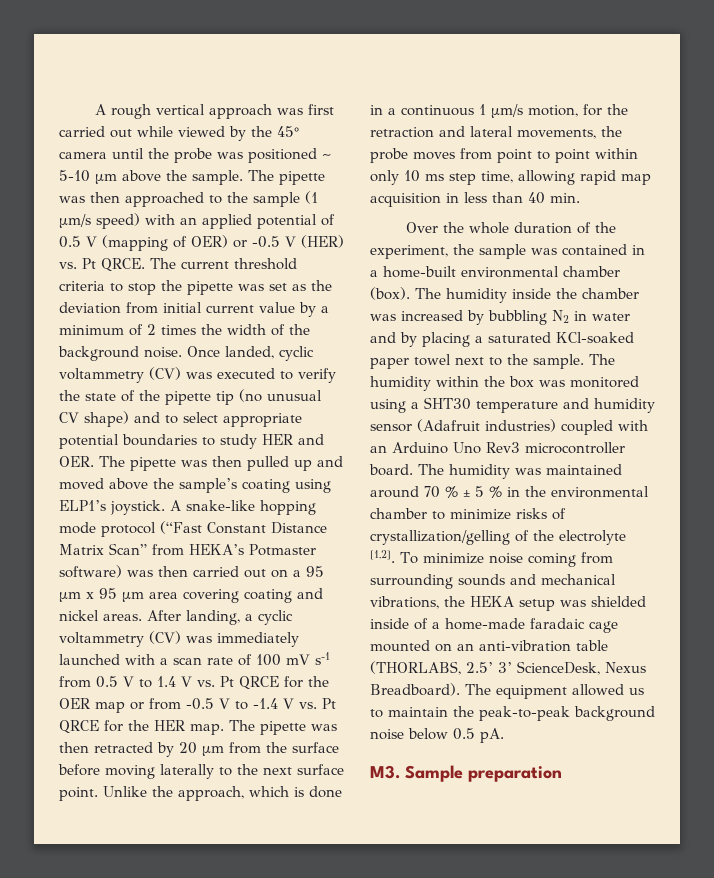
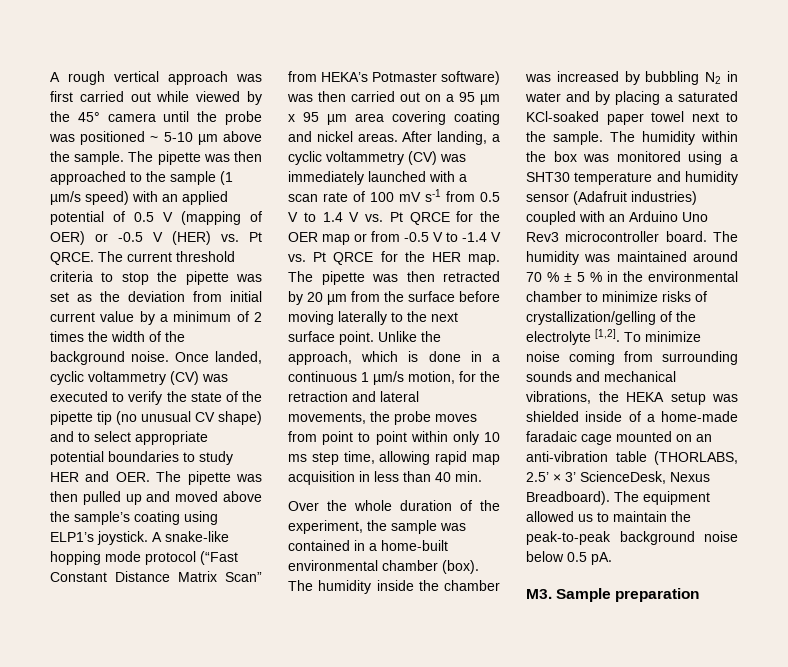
- To minimize noise coming from surrounding sounds and mechanical vibrations, the HEKA setup was shielded inside of a home-made faradaic cage mounted on an anti-vibration table (THORLABS, 2.5’ 3’ ScienceDesk, Nexus Breadboard).
+ To minimize noise coming from surrounding sounds and mechanical vibrations, the HEKA setup was shielded inside of a home-made faradaic cage mounted on an anti-vibration table (THORLABS, 2.5’ × 3’ ScienceDesk, Nexus Breadboard).

